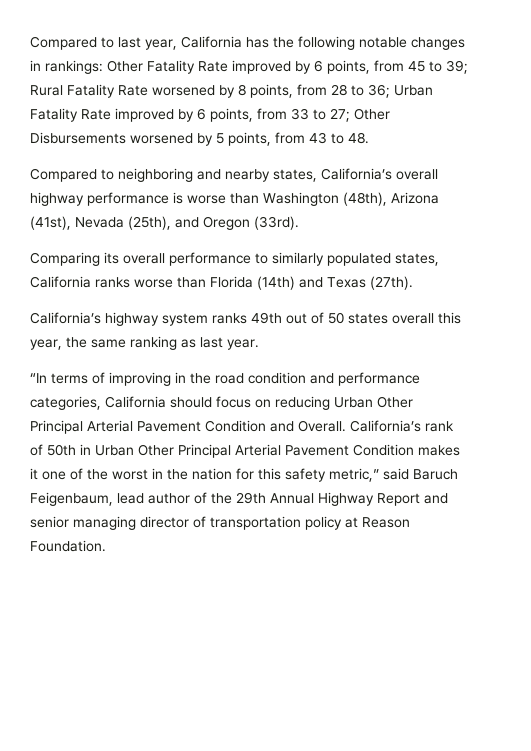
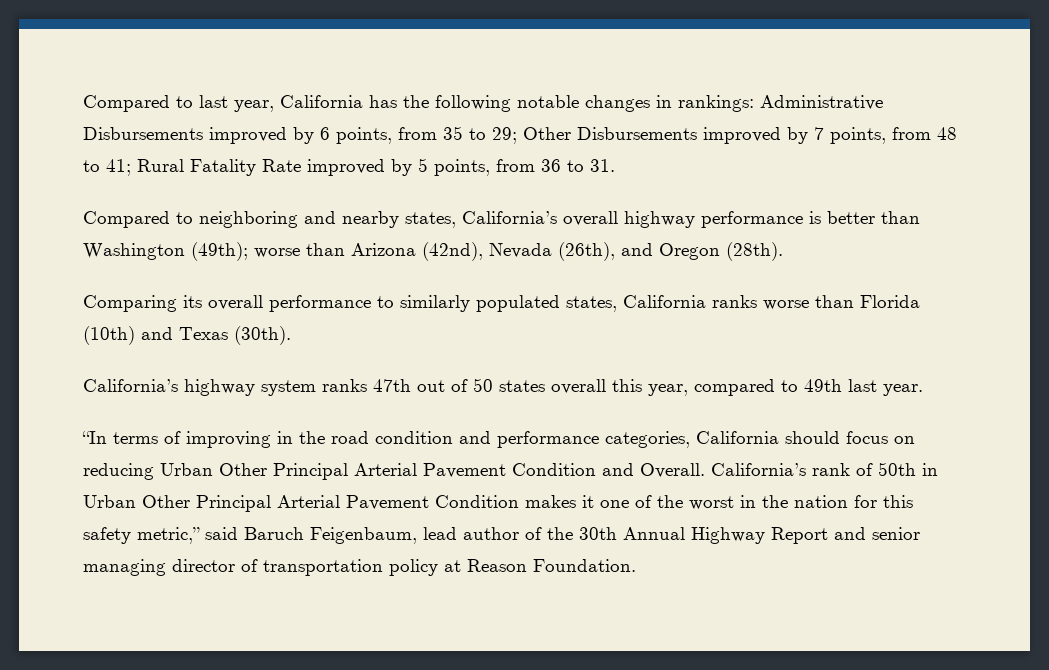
- Compared to last year, California has the following notable changes in rankings: Other Fatality Rate improved by 6 points, from 45 to 39; Rural Fatality Rate worsened by 8 points, from 28 to 36; Urban Fatality Rate improved by 6 points, from 33 to 27; Other Disbursements worsened by 5 points, from 43 to 48.
+ Compared to last year, California has the following notable changes in rankings: Administrative Disbursements improved by 6 points, from 35 to 29; Other Disbursements improved by 7 points, from 48 to 41; Rural Fatality Rate improved by 5 points, from 36 to 31.
- Compared to neighboring and nearby states, California’s overall highway performance is worse than Washington (48th), Arizona (41st), Nevada (25th), and Oregon (33rd).
+ Compared to neighboring and nearby states, California’s overall highway performance is better than Washington (49th); worse than Arizona (42nd), Nevada (26th), and Oregon (28th).
- Comparing its overall performance to similarly populated states, California ranks worse than Florida (14th) and Texas (27th).
+ Comparing its overall performance to similarly populated states, California ranks worse than Florida (10th) and Texas (30th).
- California’s highway system ranks 49th out of 50 states overall this year, the same ranking as last year.
+ California’s highway system ranks 47th out of 50 states overall this year, compared to 49th last year.
- California’s rank of 50th in Urban Other Principal Arterial Pavement Condition makes it one of the worst in the nation for this safety metric,” said Baruch Feigenbaum, lead author of the 29th Annual Highway Report and senior managing director of transportation policy at Reason Foundation.
+ California’s rank of 50th in Urban Other Principal Arterial Pavement Condition makes it one of the worst in the nation for this safety metric,” said Baruch Feigenbaum, lead author of the 30th Annual Highway Report and senior managing director of transportation policy at Reason Foundation.

